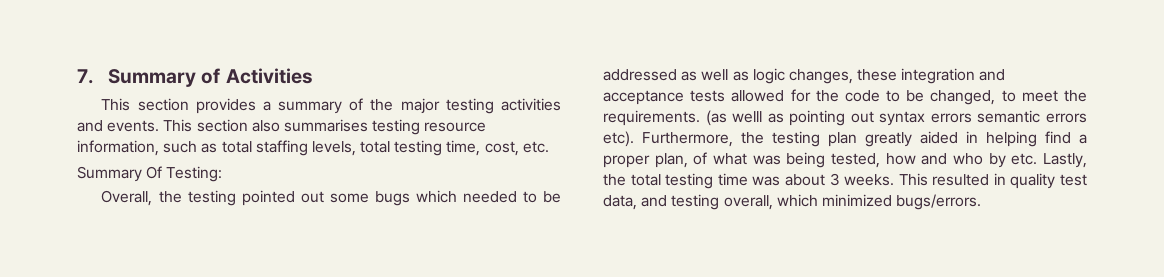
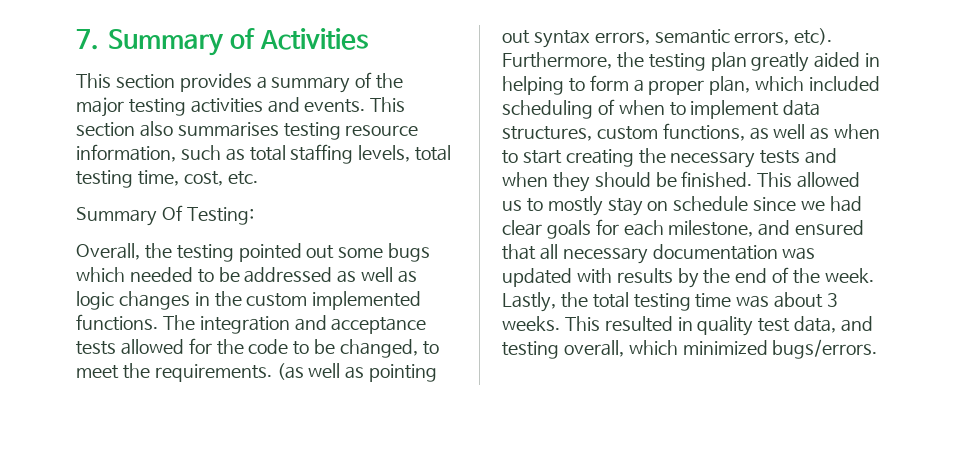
- Overall, the testing pointed out some bugs which needed to be addressed as well as logic changes, these integration and acceptance tests allowed for the code to be changed, to meet the requirements.
+ Overall, the testing pointed out some bugs which needed to be addressed as well as logic changes in the custom implemented functions. The integration and acceptance tests allowed for the code to be changed, to meet the requirements.
- (as welll as pointing out syntax errors semantic errors etc).
+ (as well as pointing out syntax errors, semantic errors, etc).
- Furthermore, the testing plan greatly aided in helping find a proper plan, of what was being tested, how and who by etc. Lastly, the total testing time was about 3 weeks.
+ Furthermore, the testing plan greatly aided in helping to form a proper plan, which included scheduling of when to implement data structures, custom functions, as well as when to start creating the necessary tests and when they should be finished. This allowed us to mostly stay on schedule since we had clear goals for each milestone, and ensured that all necessary documentation was updated with results by the end of the week. Lastly, the total testing time was about 3 weeks.

